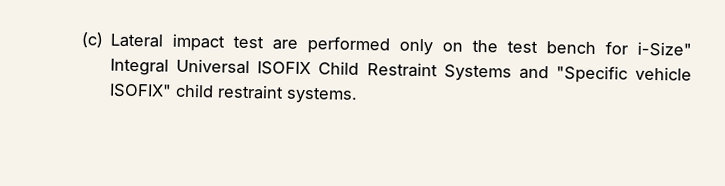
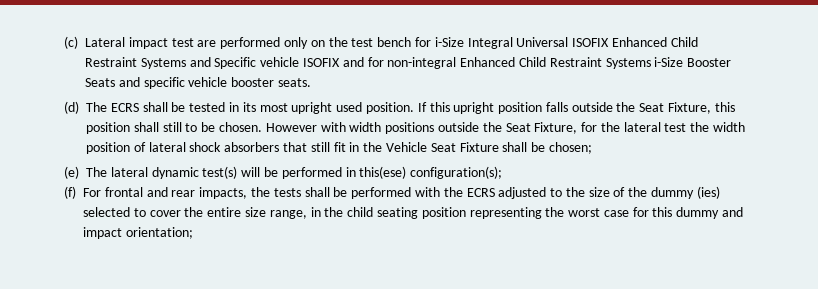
- (c) Lateral impact test are performed only on the test bench for i-Size" Integral Universal ISOFIX Child Restraint Systems and "Specific vehicle ISOFIX" child restraint systems.
+ (c) Lateral impact test are performed only on the test bench for i-Size Integral Universal ISOFIX Enhanced Child Restraint Systems and Specific vehicle ISOFIX and for non-integral Enhanced Child Restraint Systems i-Size Booster Seats and specific vehicle booster seats.
+ (d) The ECRS shall be tested in its most upright used position. If this upright position falls outside the Seat Fixture, this position shall still to be chosen. However with width positions outside the Seat Fixture, for the lateral test the width position of lateral shock absorbers that still fit in the Vehicle Seat Fixture shall be chosen;
+ (e) The lateral dynamic test(s) will be performed in this(ese) configuration(s);
+ (f) For frontal and rear impacts, the tests shall be performed with the ECRS adjusted to the size of the dummy (ies) selected to cover the entire size range, in the child seating position representing the worst case for this dummy and impact orientation;

